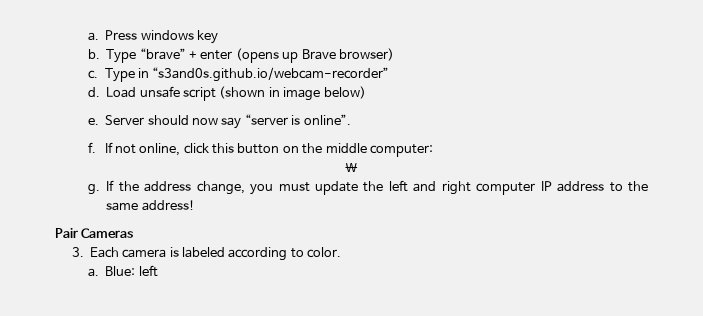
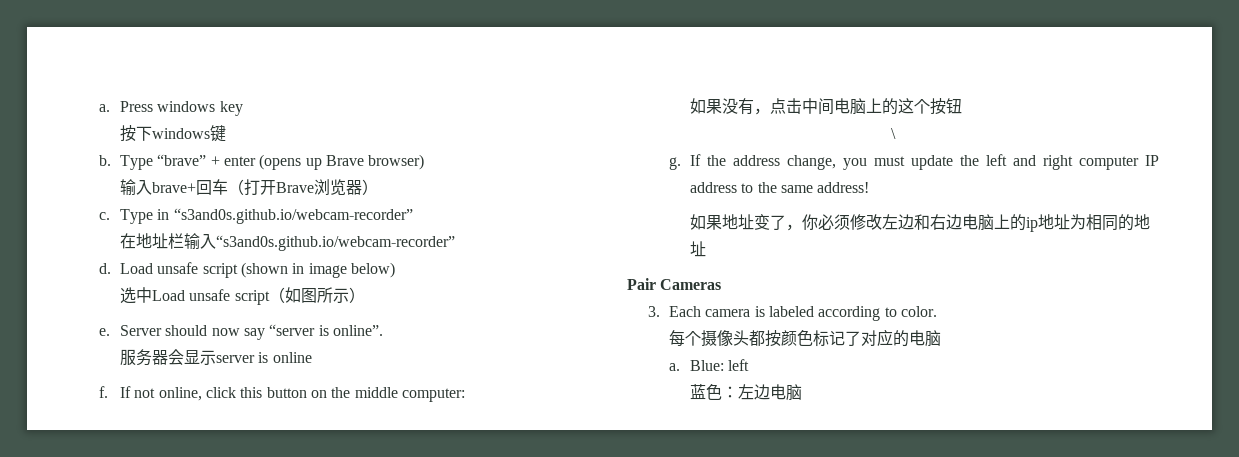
+ 按下windows键
+ 输入brave+回车（打开Brave浏览器）
+ 在地址栏输入“s3and0s.github.io/webcam-recorder”
+ 选中Load unsafe script（如图所示）
+ 服务器会显示server is online
+ 如果没有，点击中间电脑上的这个按钮
+ 如果地址变了，你必须修改左边和右边电脑上的ip地址为相同的地址
+ 每个摄像头都按颜色标记了对应的电脑
+ 蓝色：左边电脑

